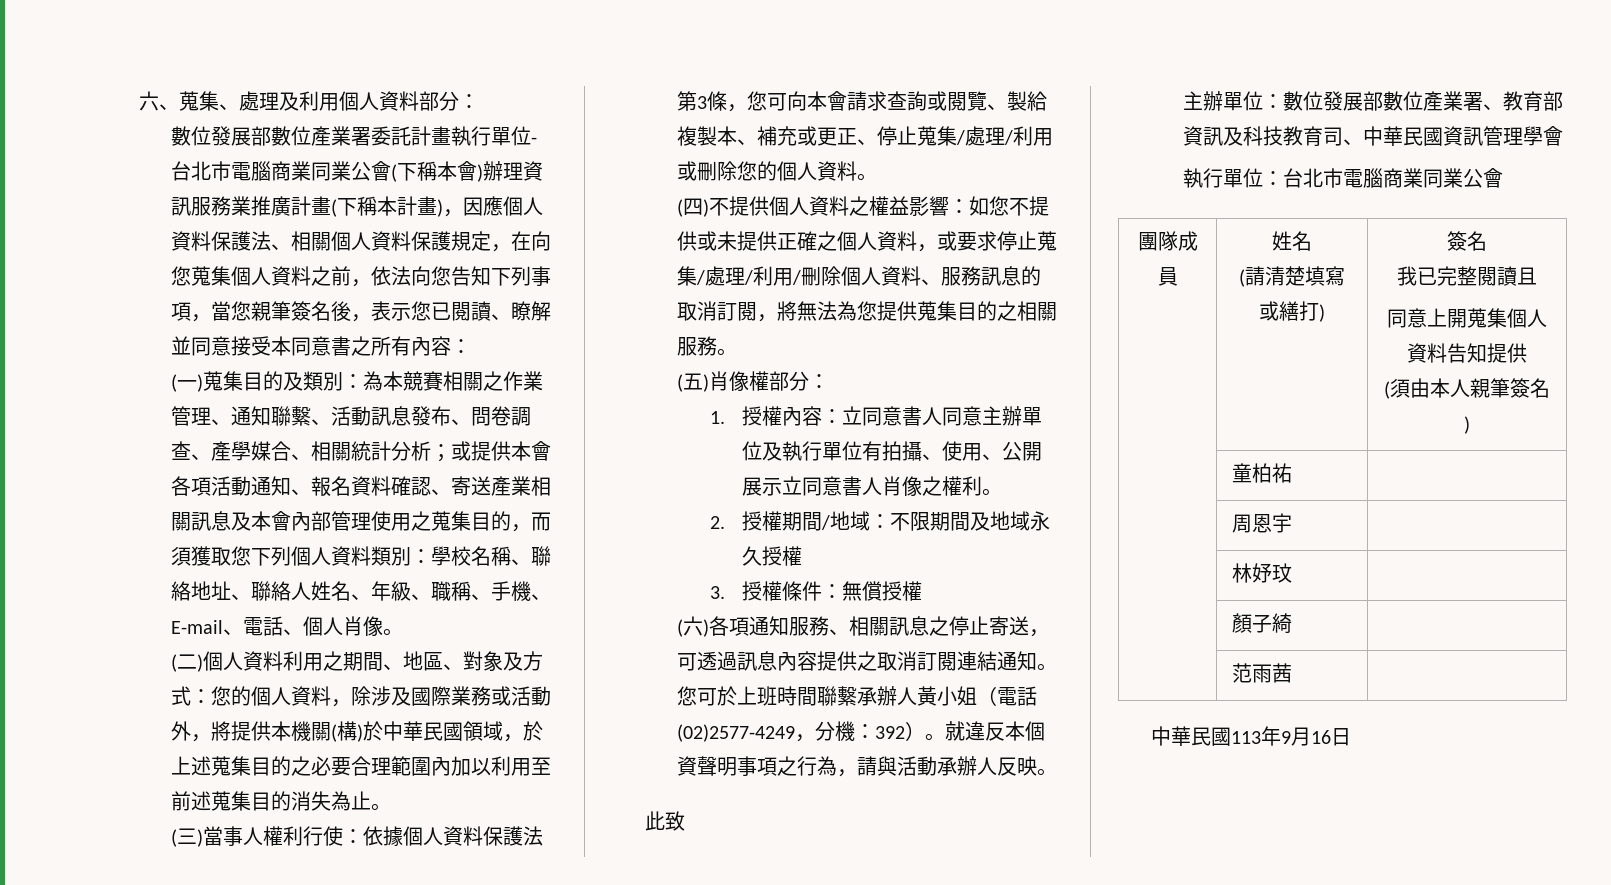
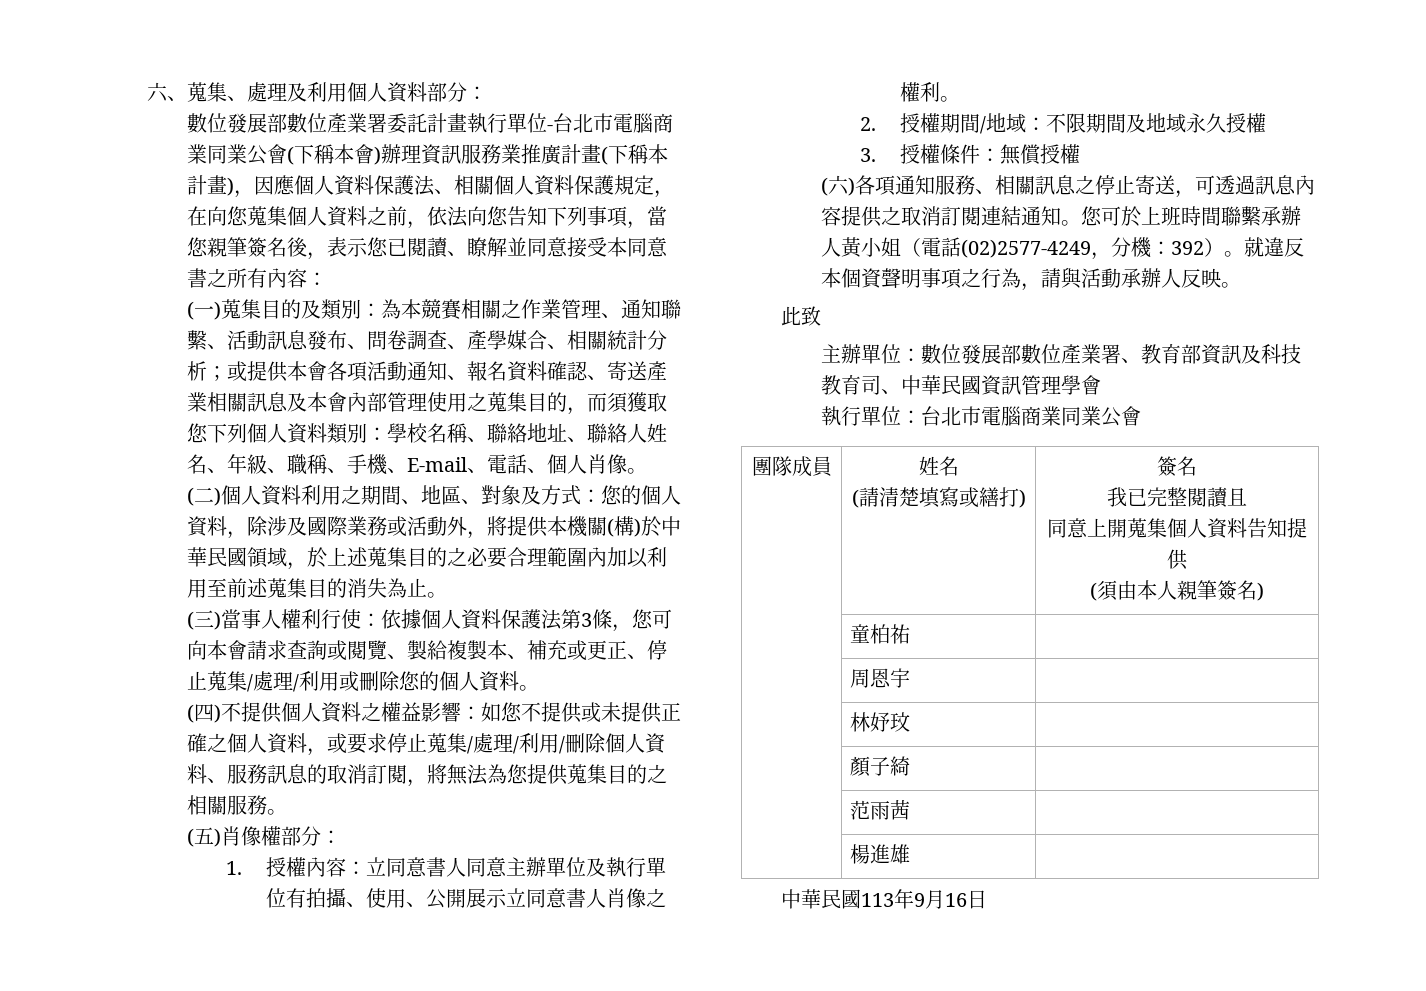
+ | 楊進雄 |

